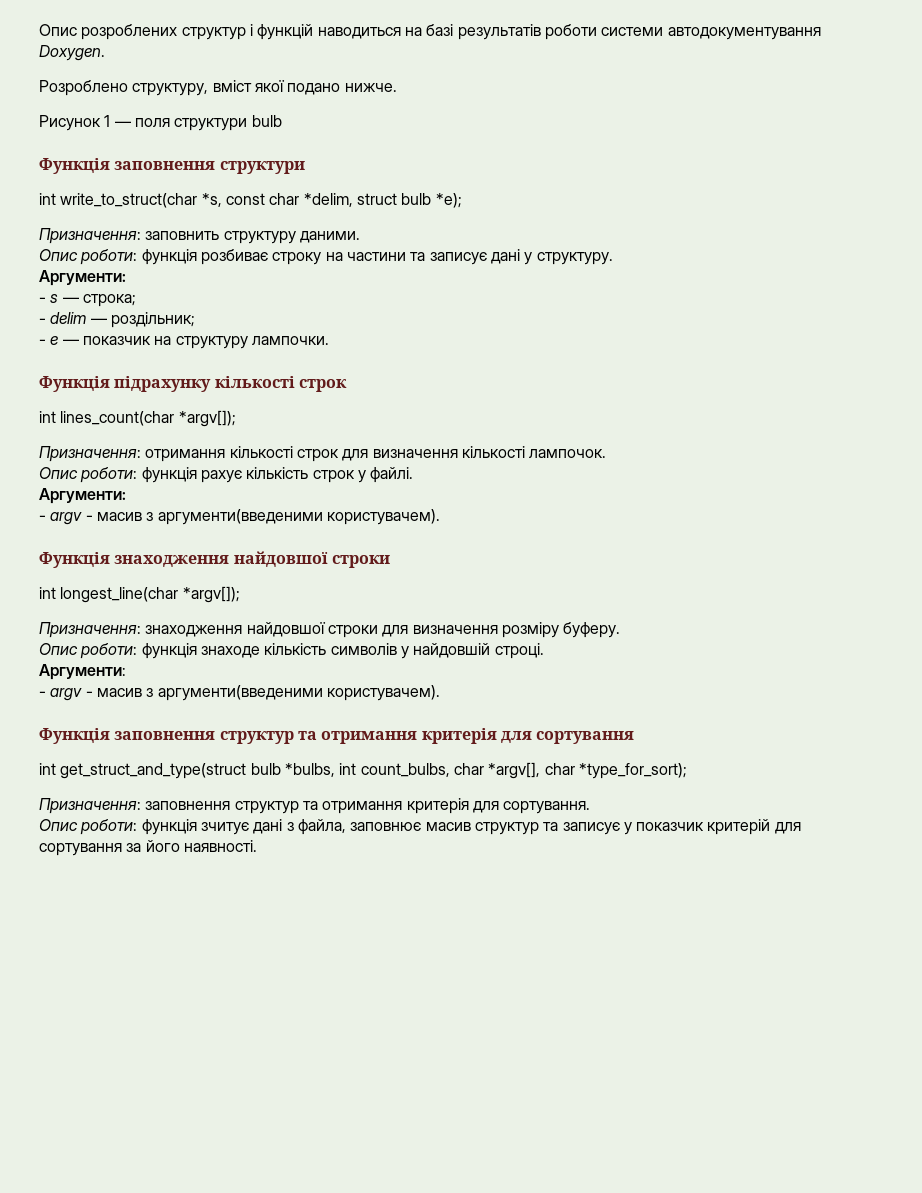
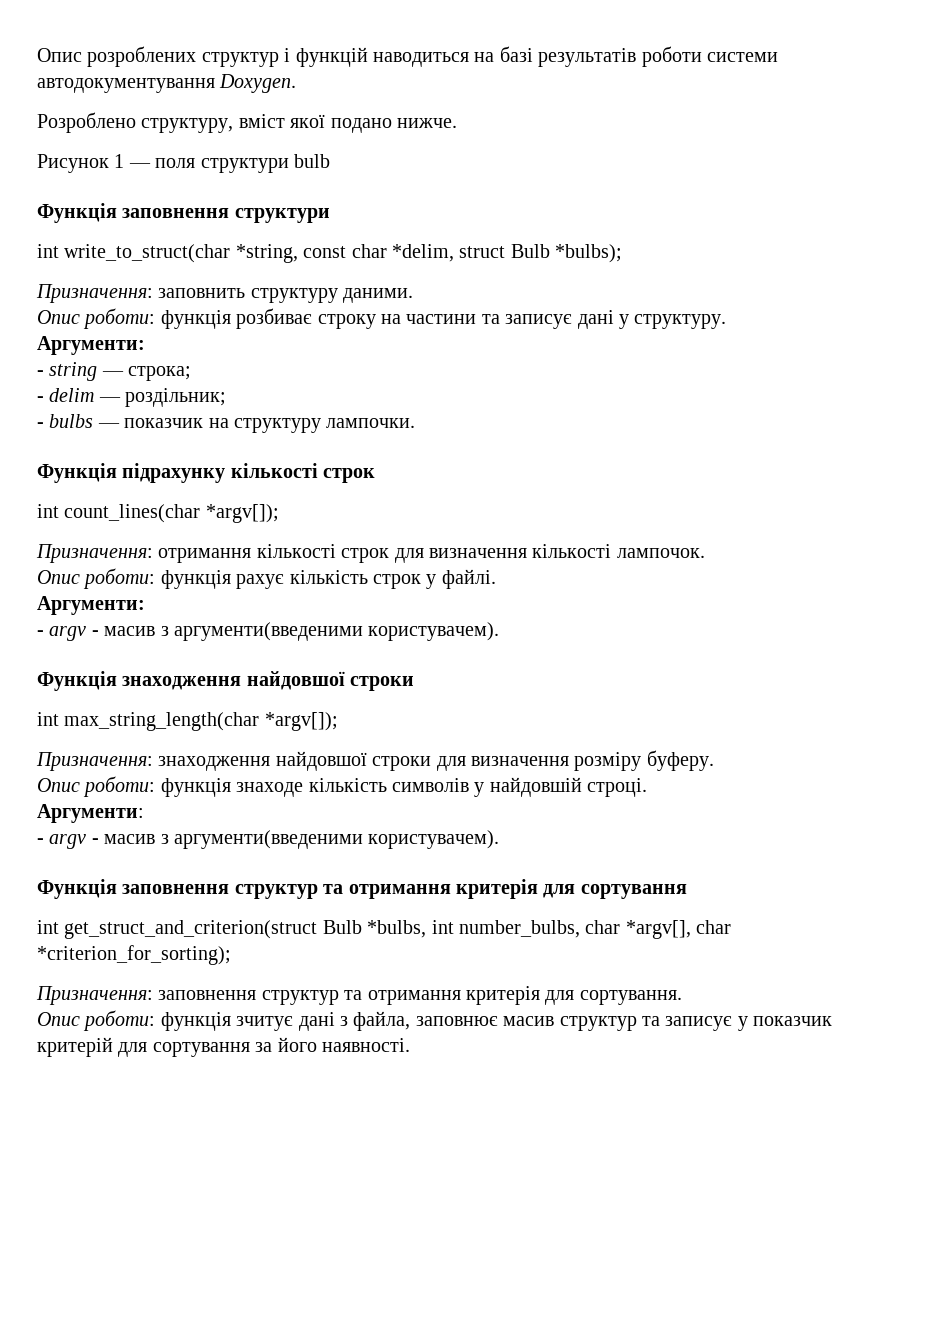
- int write_to_struct(char *s, const char *delim, struct bulb *e);
+ int write_to_struct(char *string, const char *delim, struct Bulb *bulbs);
- - s — строка;
+ - string — строка;
- - e — показчик на структуру лампочки.
+ - bulbs — показчик на структуру лампочки.
- int lines_count(char *argv[]);
+ int count_lines(char *argv[]);
- int longest_line(char *argv[]);
+ int max_string_length(char *argv[]);
- int get_struct_and_type(struct bulb *bulbs, int count_bulbs, char *argv[], char *type_for_sort);
+ int get_struct_and_criterion(struct Bulb *bulbs, int number_bulbs, char *argv[], char *criterion_for_sorting);

